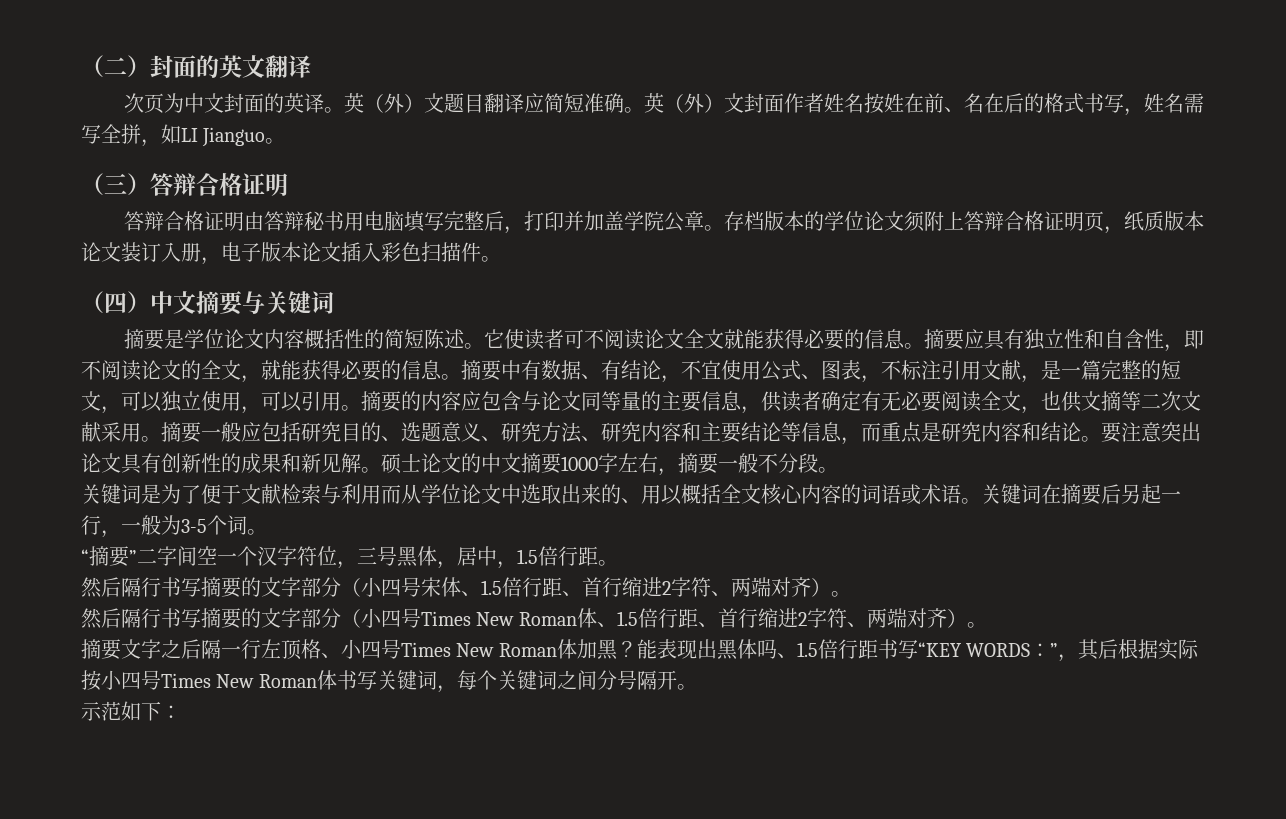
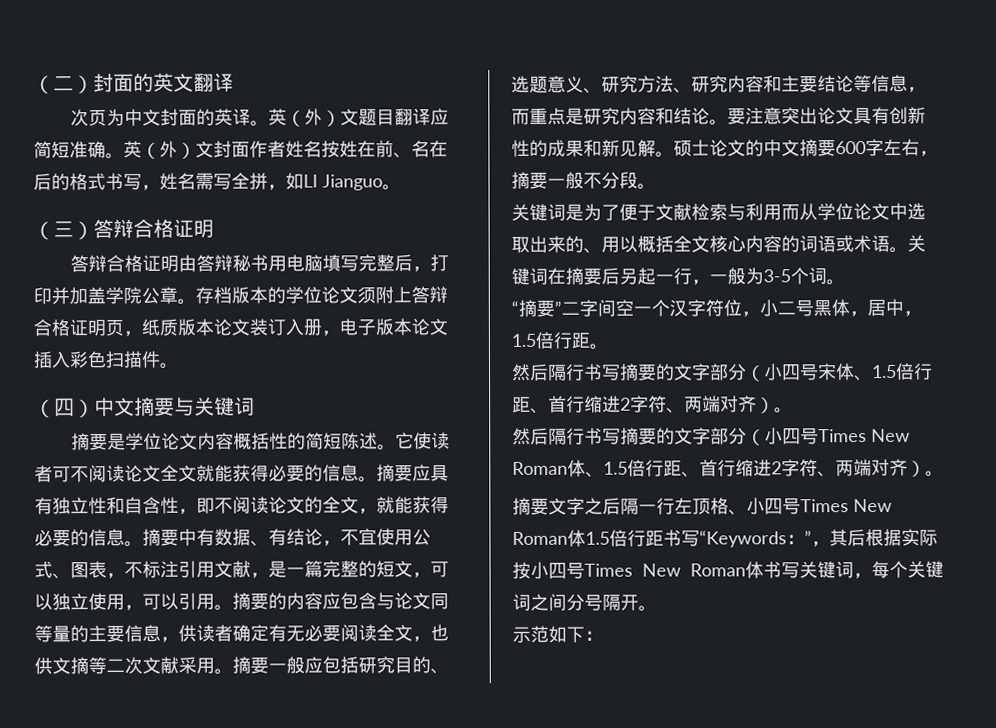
- 硕士论文的中文摘要1000字左右，摘要一般不分段。
+ 硕士论文的中文摘要600字左右，摘要一般不分段。
- “摘要”二字间空一个汉字符位，三号黑体，居中，1.5倍行距。
+ “摘要”二字间空一个汉字符位，小二号黑体，居中，1.5倍行距。
- 摘要文字之后隔一行左顶格、小四号Times New Roman体加黑？能表现出黑体吗、1.5倍行距书写“KEY WORDS：”，其后根据实际按小四号Times New Roman体书写关键词，每个关键词之间分号隔开。
+ 摘要文字之后隔一行左顶格、小四号Times New Roman体1.5倍行距书写“Keywords：”，其后根据实际按小四号Times New Roman体书写关键词，每个关键词之间分号隔开。

